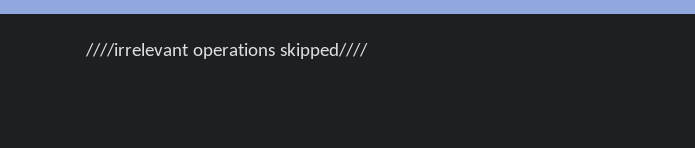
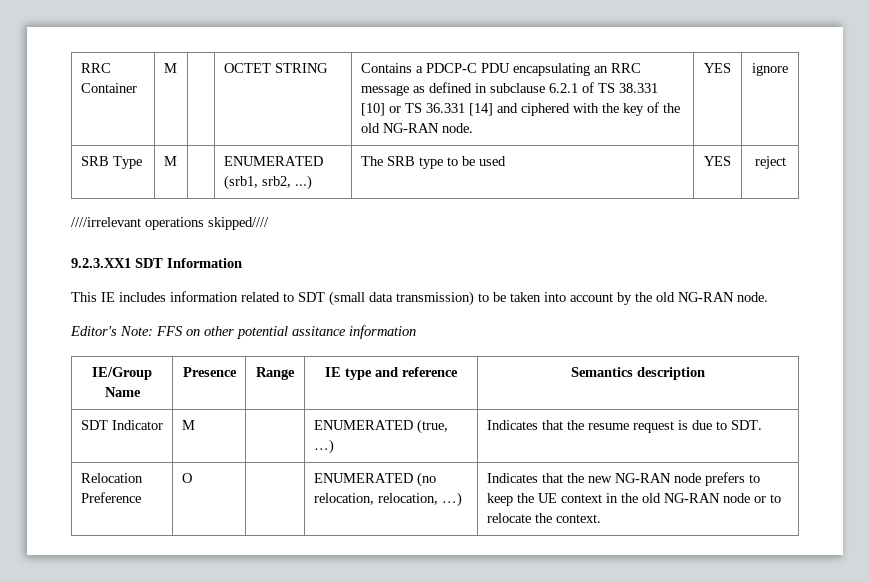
+ RRC Container | M | | OCTET STRING | Contains a PDCP-C PDU encapsulating an RRC message as defined in subclause 6.2.1 of TS 38.331 [10] or TS 36.331 [14] and ciphered with the key of the old NG-RAN node. | YES | ignore
+ SRB Type | M | | ENUMERATED (srb1, srb2, ...) | The SRB type to be used | YES | reject
  ////irrelevant operations skipped////
+ 9.2.3.XX1 SDT Information
+ This IE includes information related to SDT (small data transmission) to be taken into account by the old NG-RAN node.
+ Editor's Note: FFS on other potential assitance information
+ IE/Group Name | Presence | Range | IE type and reference | Semantics description
+ SDT Indicator | M | | ENUMERATED (true, …) | Indicates that the resume request is due to SDT.
+ Relocation Preference | O | | ENUMERATED (no relocation, relocation, …) | Indicates that the new NG-RAN node prefers to keep the UE context in the old NG-RAN node or to relocate the context.

